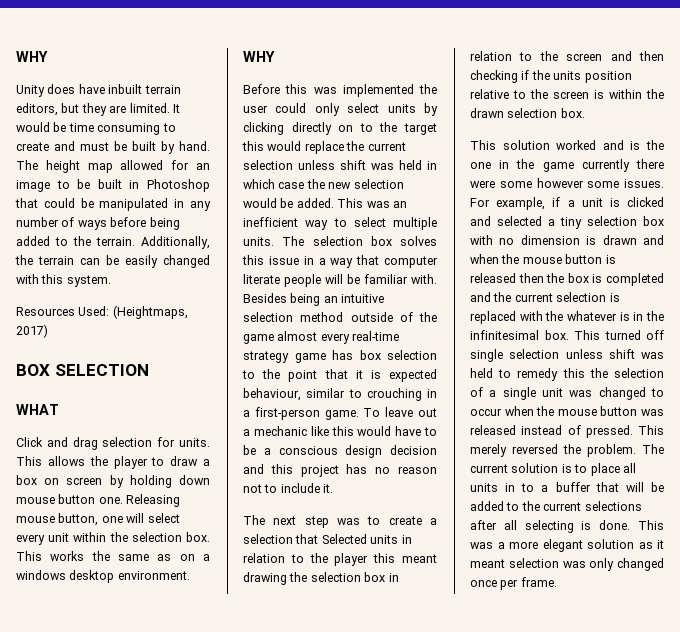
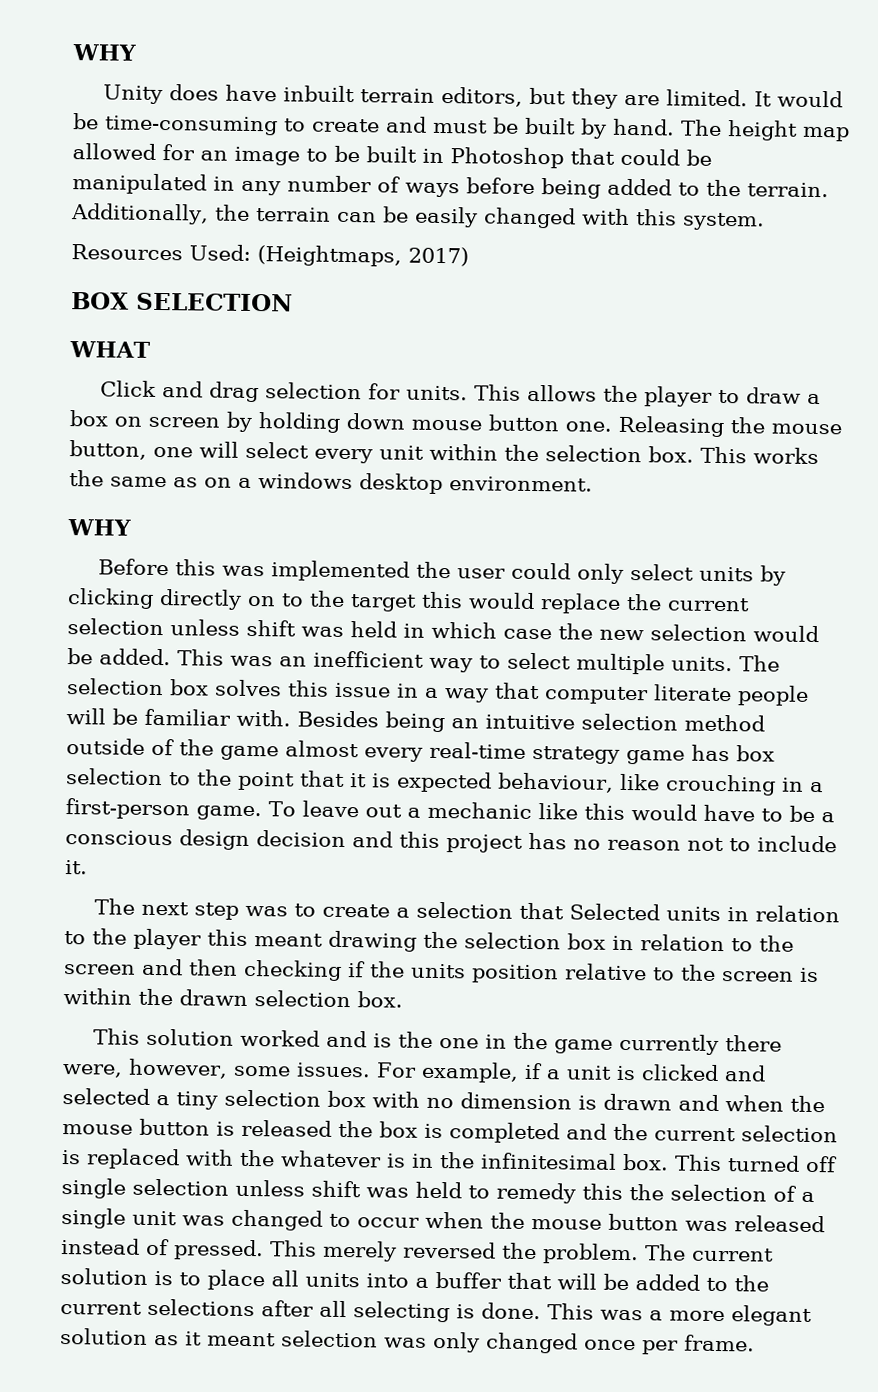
- It would be time consuming to create and must be built by hand.
+ It would be time-consuming to create and must be built by hand.
- Releasing mouse button, one will select every unit within the selection box.
+ Releasing the mouse button, one will select every unit within the selection box.
- Besides being an intuitive selection method outside of the game almost every real-time strategy game has box selection to the point that it is expected behaviour, similar to crouching in a first-person game.
+ Besides being an intuitive selection method outside of the game almost every real-time strategy game has box selection to the point that it is expected behaviour, like crouching in a first-person game.
- This solution worked and is the one in the game currently there were some however some issues.
+ This solution worked and is the one in the game currently there were, however, some issues.
- For example, if a unit is clicked and selected a tiny selection box with no dimension is drawn and when the mouse button is released then the box is completed and the current selection is replaced with the whatever is in the infinitesimal box.
+ For example, if a unit is clicked and selected a tiny selection box with no dimension is drawn and when the mouse button is released the box is completed and the current selection is replaced with the whatever is in the infinitesimal box.
- The current solution is to place all units in to a buffer that will be added to the current selections after all selecting is done.
+ The current solution is to place all units into a buffer that will be added to the current selections after all selecting is done.

